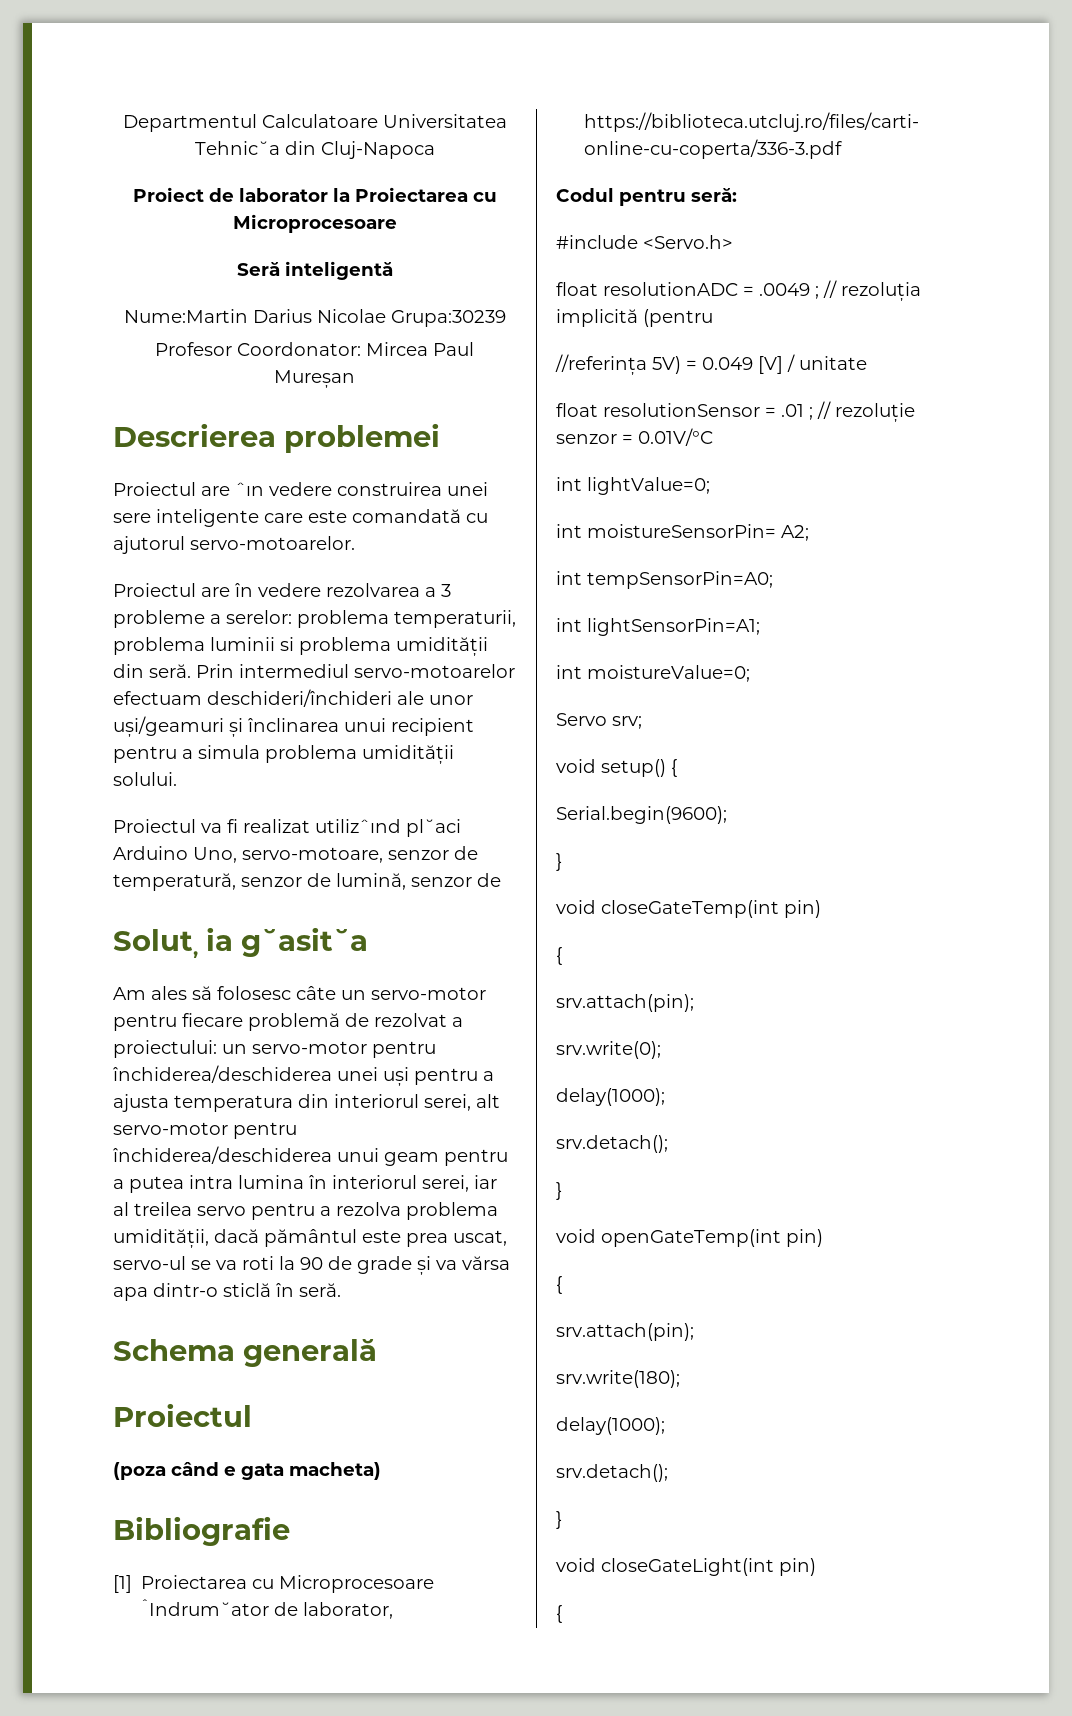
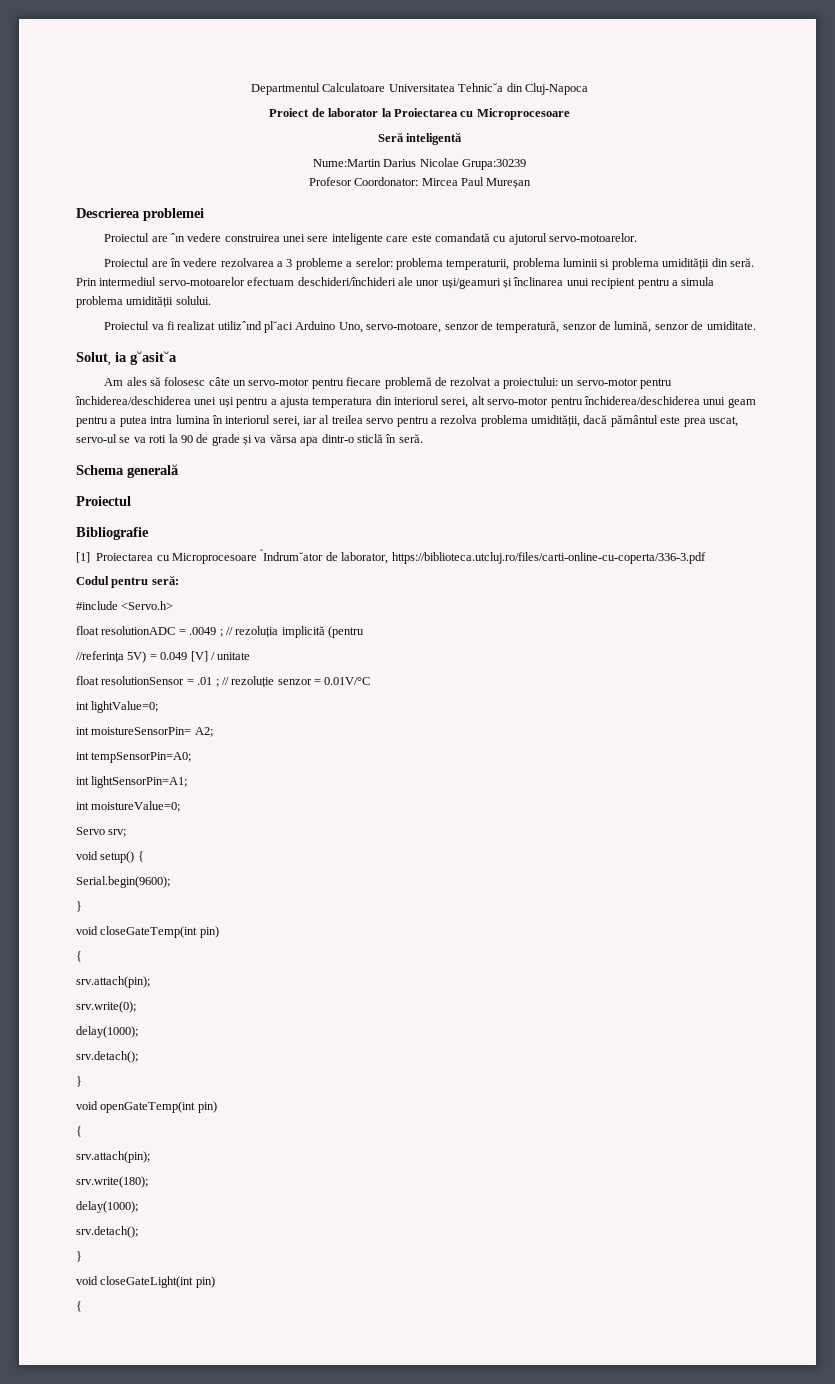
- Proiectul va fi realizat utilizˆınd pl˘aci Arduino Uno, servo-motoare, senzor de temperatură, senzor de lumină, senzor de
+ Proiectul va fi realizat utilizˆınd pl˘aci Arduino Uno, servo-motoare, senzor de temperatură, senzor de lumină, senzor de umiditate.
- (poza când e gata macheta)

